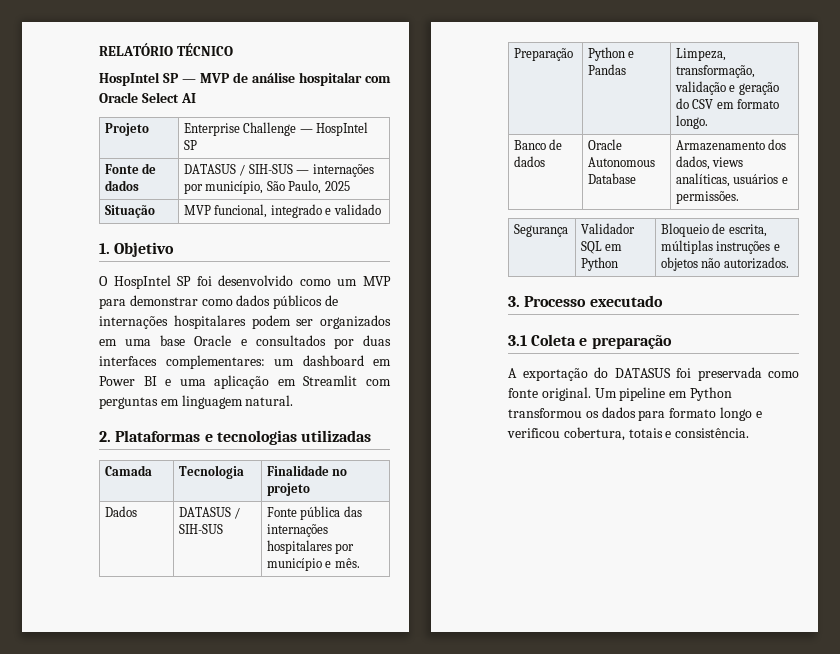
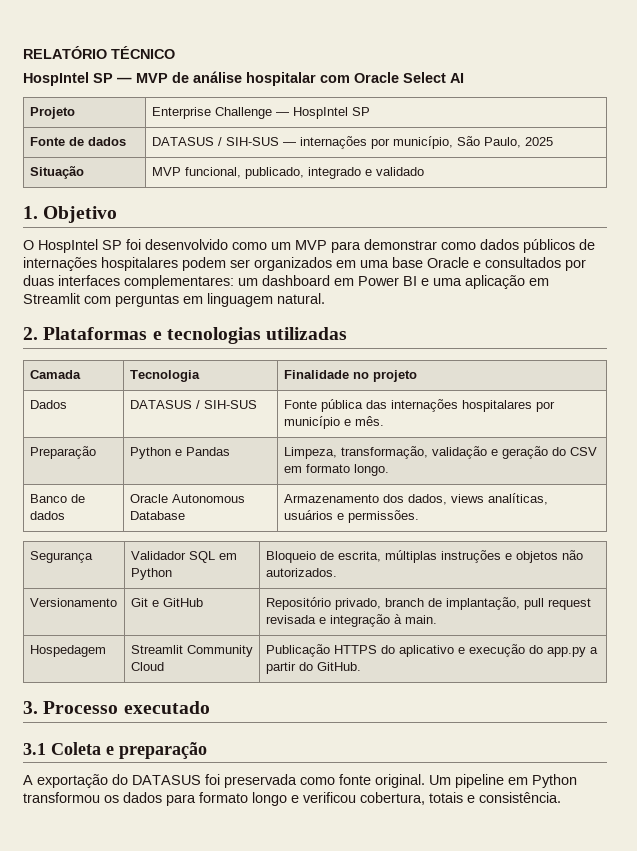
- Situação | MVP funcional, integrado e validado
+ Situação | MVP funcional, publicado, integrado e validado
+ Versionamento | Git e GitHub | Repositório privado, branch de implantação, pull request revisada e integração à main.
+ Hospedagem | Streamlit Community Cloud | Publicação HTTPS do aplicativo e execução do app.py a partir do GitHub.

